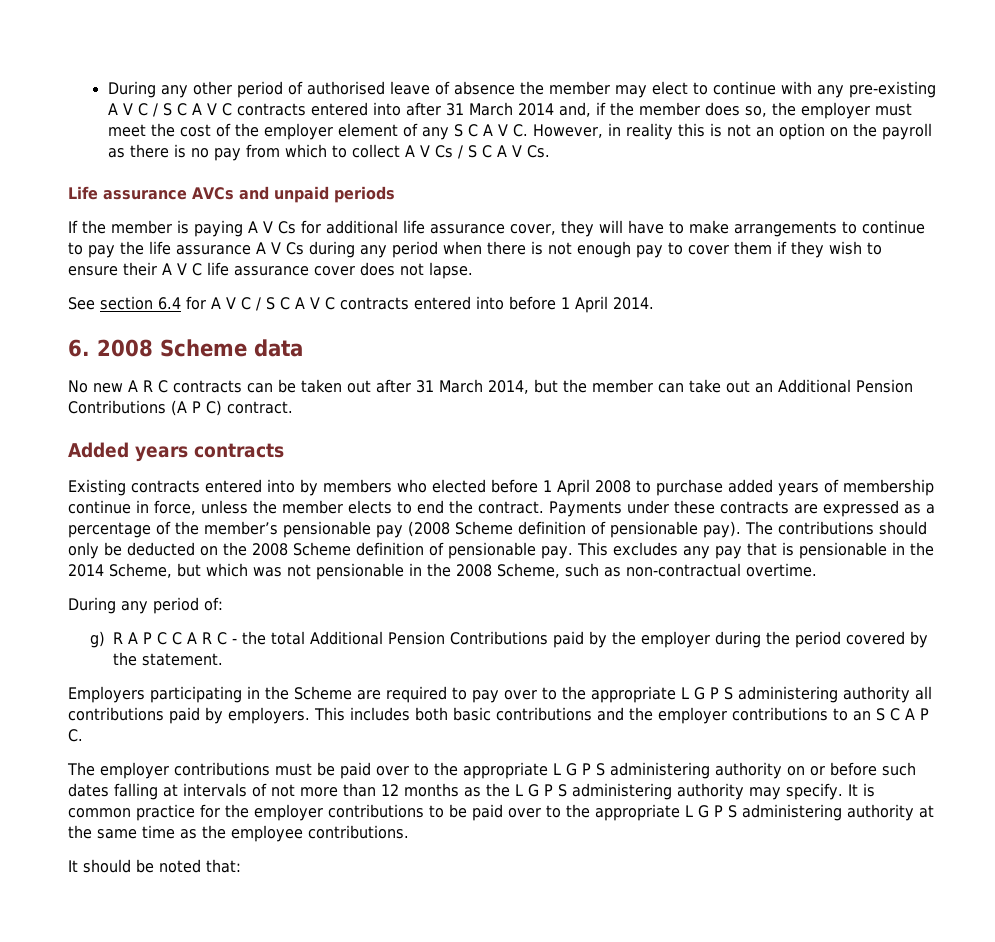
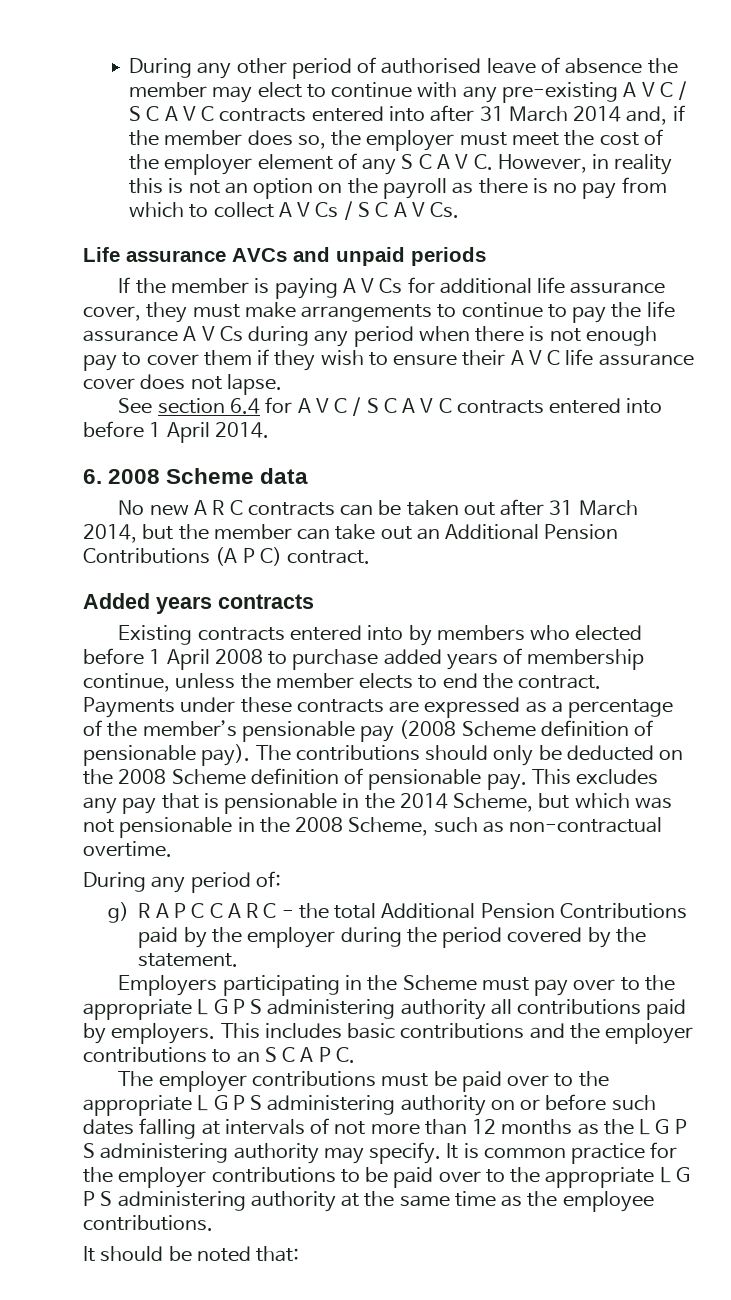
- If the member is paying A V Cs for additional life assurance cover, they will have to make arrangements to continue to pay the life assurance A V Cs during any period when there is not enough pay to cover them if they wish to ensure their A V C life assurance cover does not lapse.
+ If the member is paying A V Cs for additional life assurance cover, they must make arrangements to continue to pay the life assurance A V Cs during any period when there is not enough pay to cover them if they wish to ensure their A V C life assurance cover does not lapse.
- Existing contracts entered into by members who elected before 1 April 2008 to purchase added years of membership continue in force, unless the member elects to end the contract.
+ Existing contracts entered into by members who elected before 1 April 2008 to purchase added years of membership continue, unless the member elects to end the contract.
- Employers participating in the Scheme are required to pay over to the appropriate L G P S administering authority all contributions paid by employers.
+ Employers participating in the Scheme must pay over to the appropriate L G P S administering authority all contributions paid by employers.
- This includes both basic contributions and the employer contributions to an S C A P C.
+ This includes basic contributions and the employer contributions to an S C A P C.

